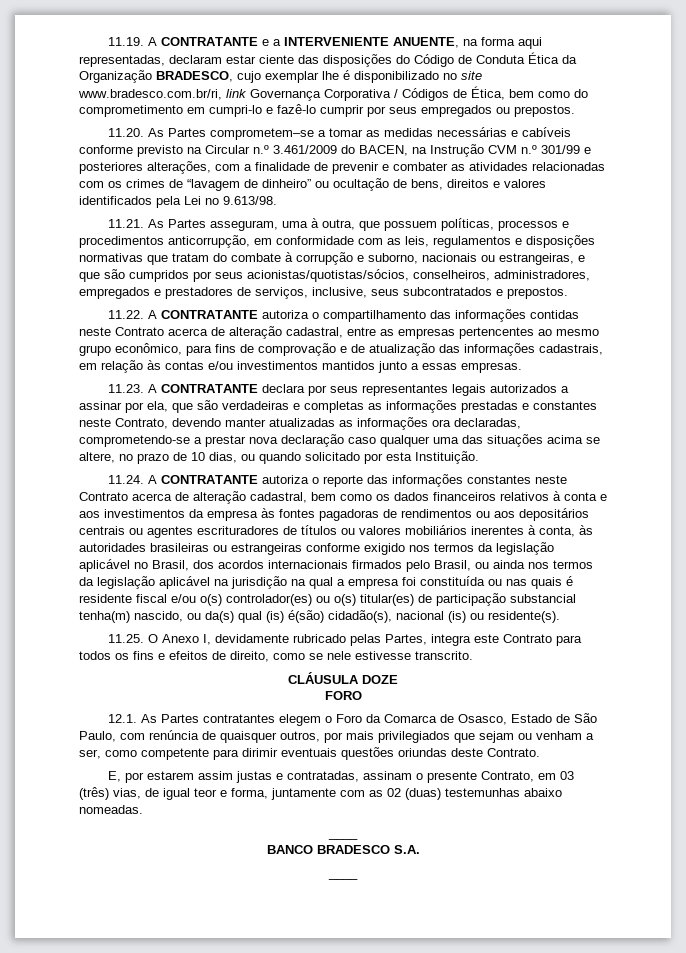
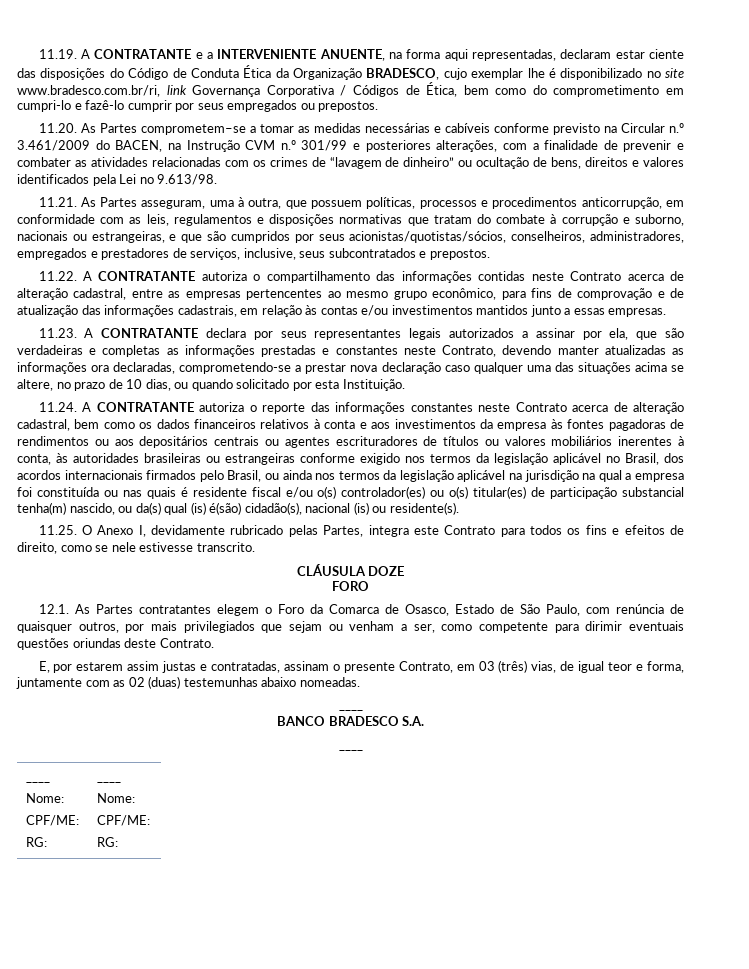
  BANCO BRADESCO S.A.
  ____
+ ____
+ Nome:
+ CPF/ME:
+ RG: | ____
+ Nome:
+ CPF/ME:
+ RG:

